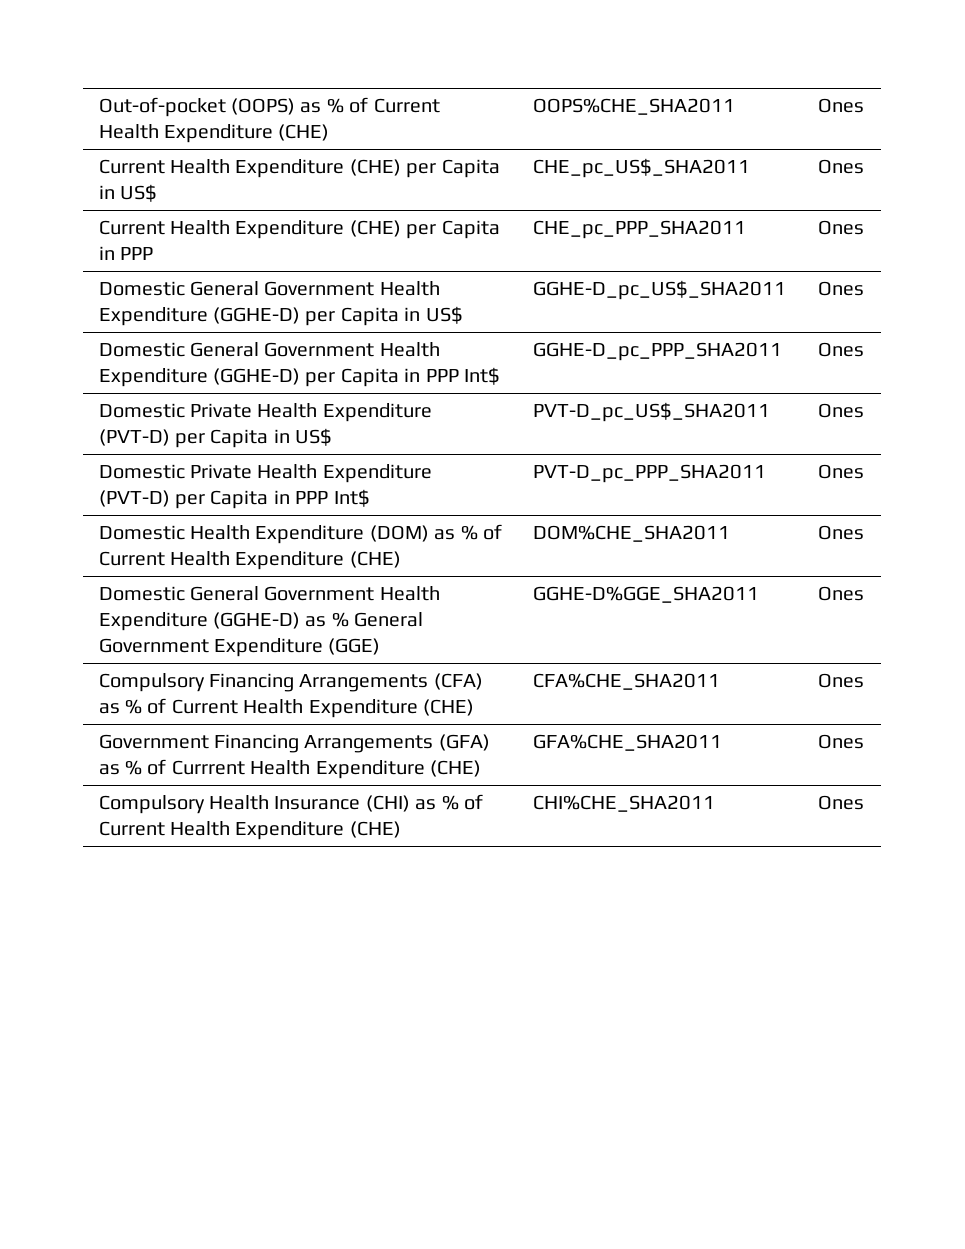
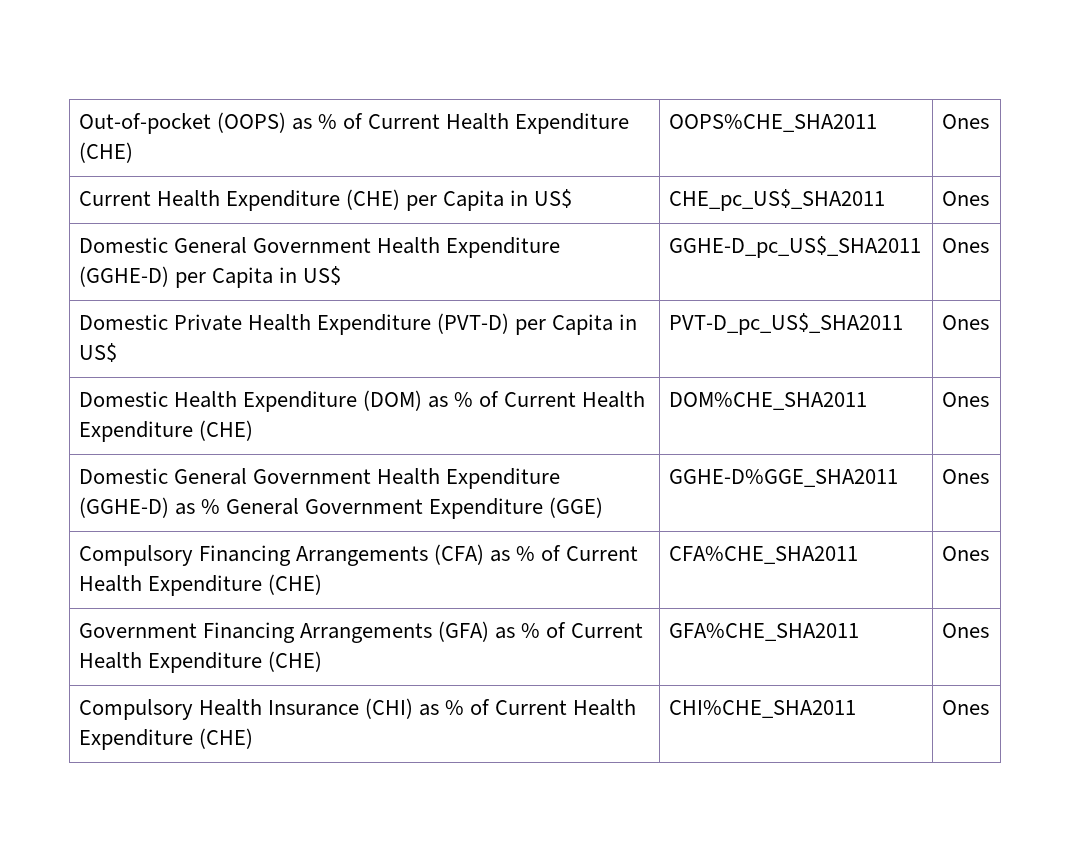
- Current Health Expenditure (CHE) per Capita in PPP | CHE_pc_PPP_SHA2011 | Ones
- Domestic General Government Health Expenditure (GGHE-D) per Capita in PPP Int$ | GGHE-D_pc_PPP_SHA2011 | Ones
- Domestic Private Health Expenditure (PVT-D) per Capita in PPP Int$ | PVT-D_pc_PPP_SHA2011 | Ones
- Government Financing Arrangements (GFA) as % of Currrent Health Expenditure (CHE) | GFA%CHE_SHA2011 | Ones
+ Government Financing Arrangements (GFA) as % of Current Health Expenditure (CHE) | GFA%CHE_SHA2011 | Ones

